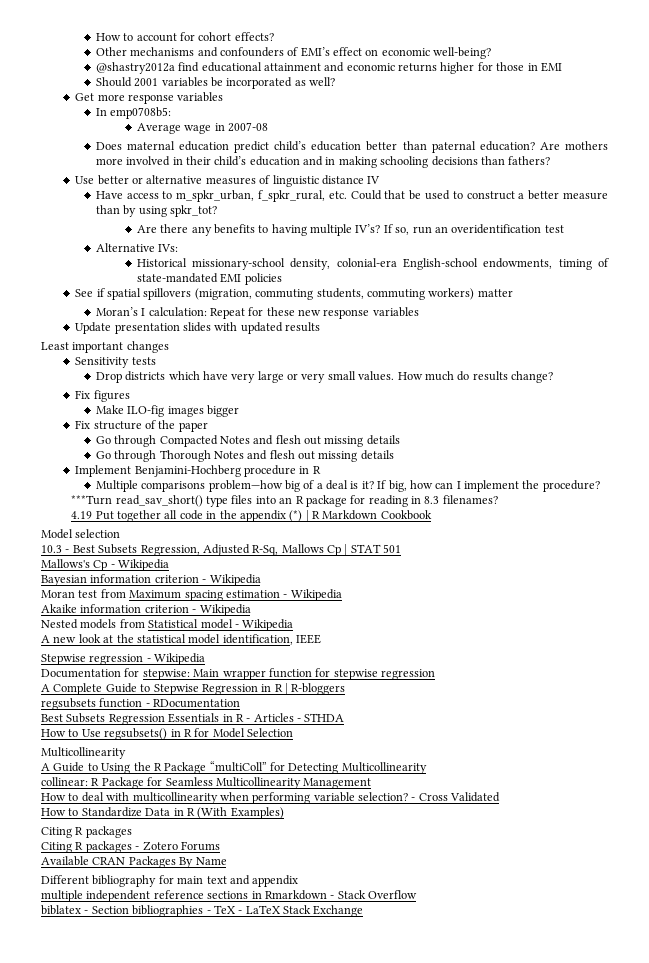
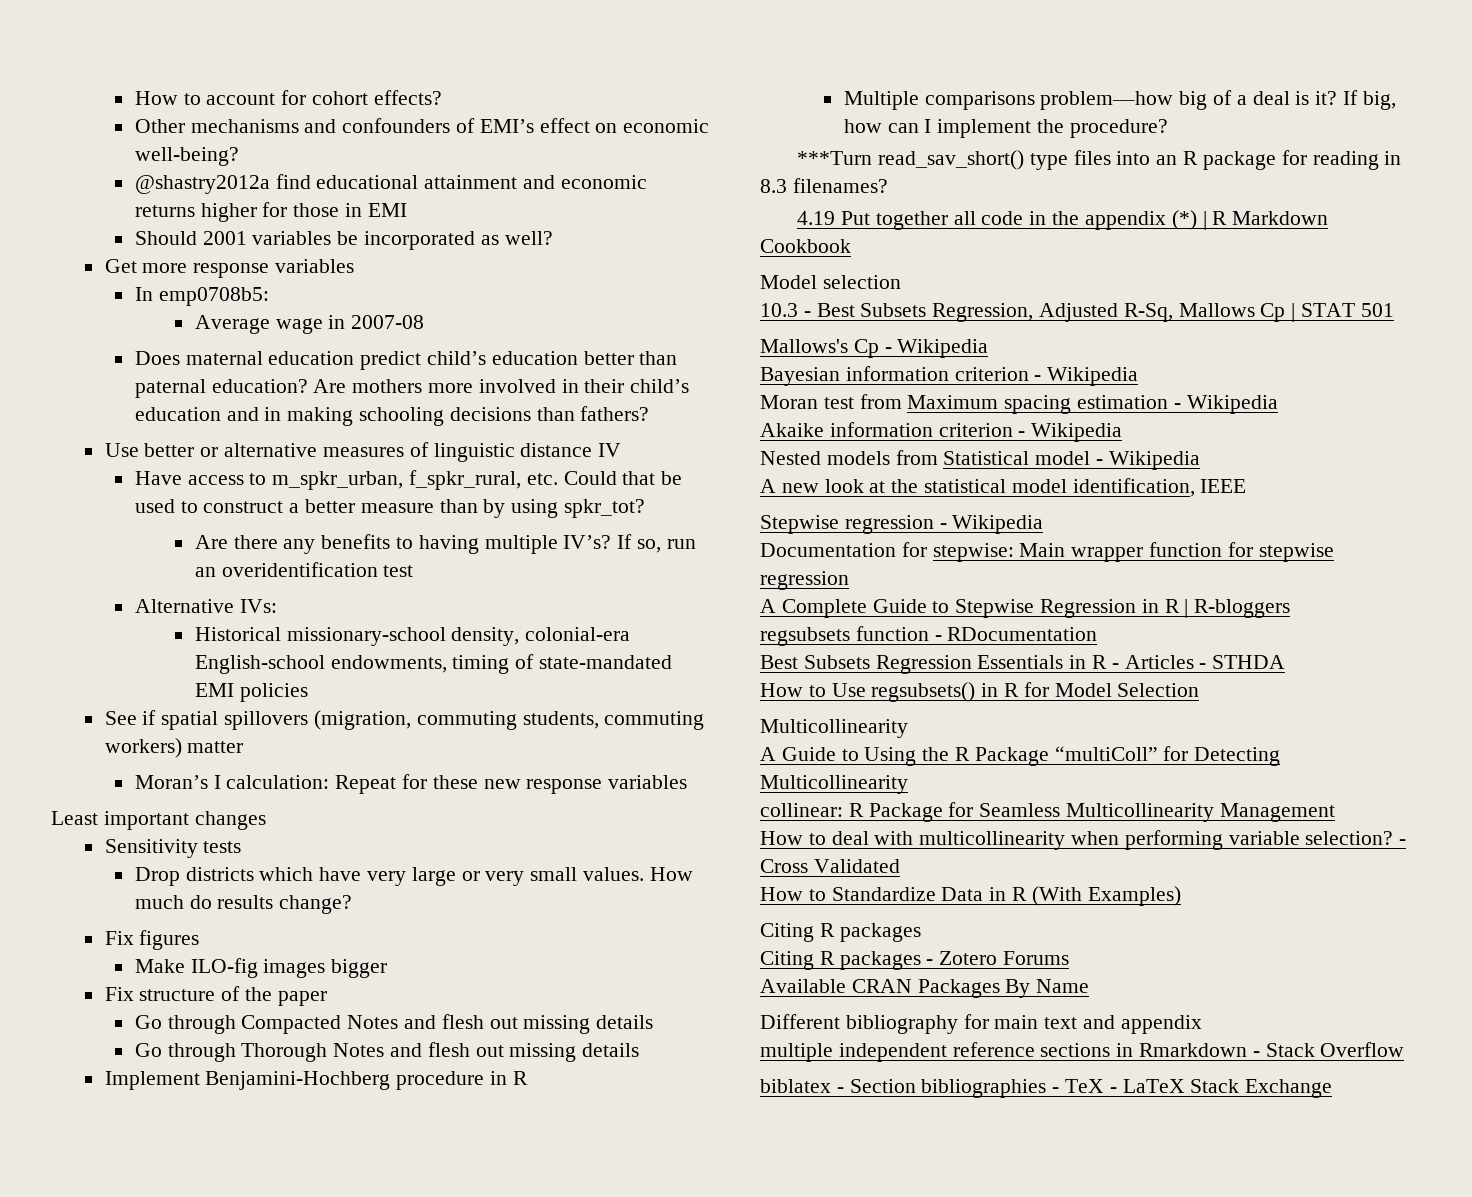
- Update presentation slides with updated results

